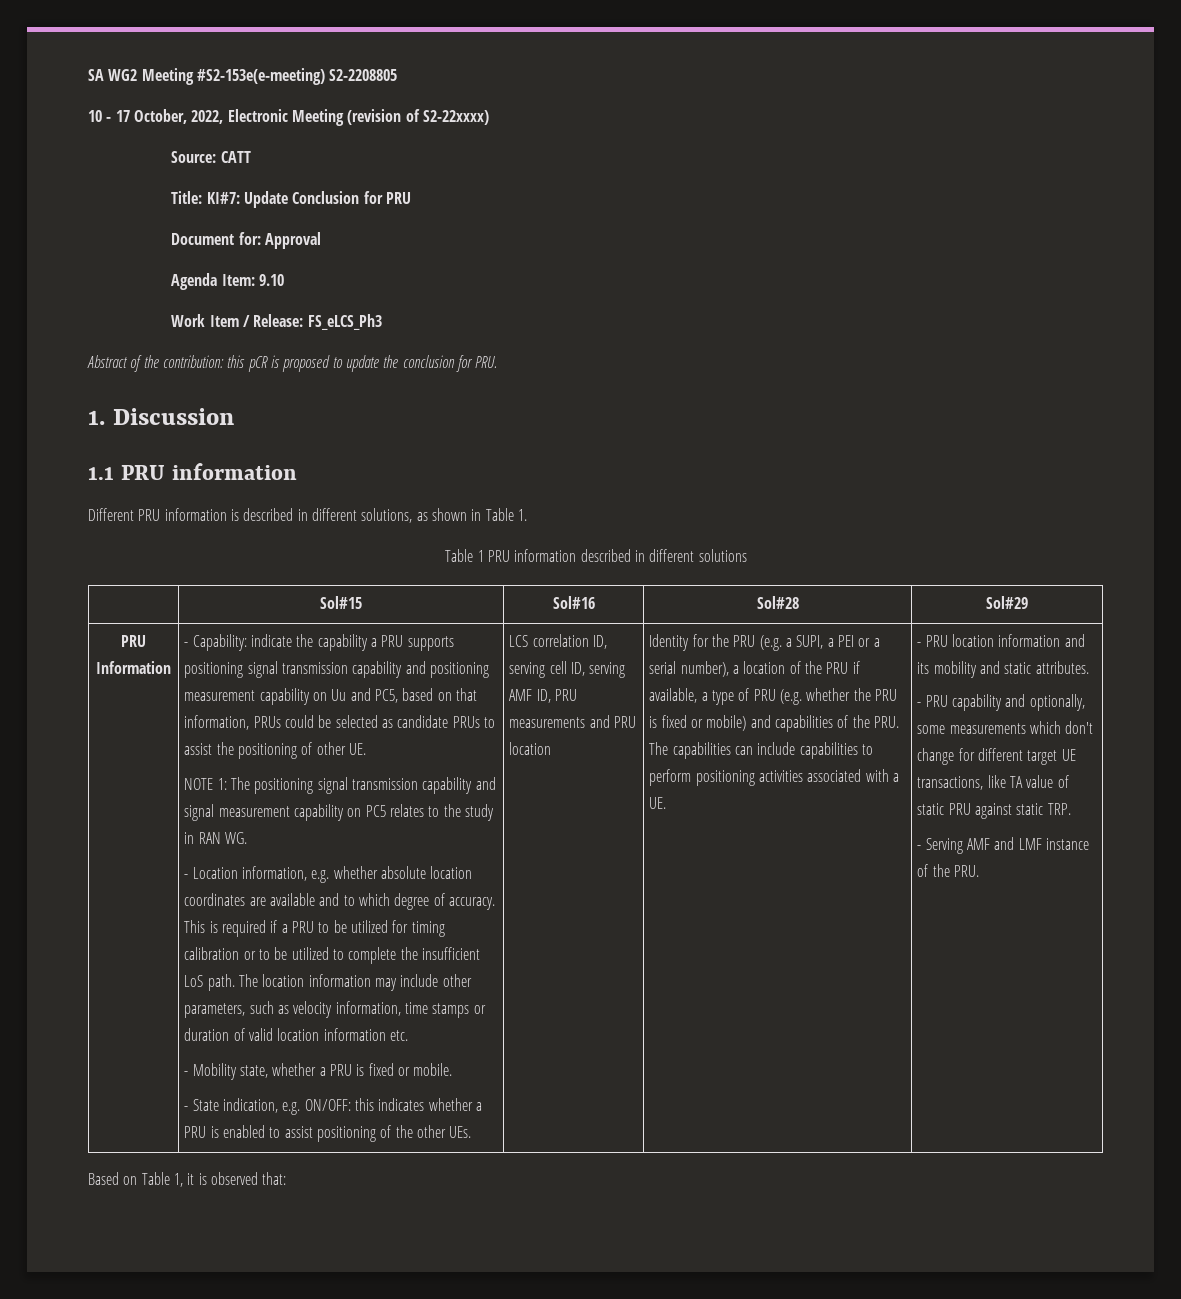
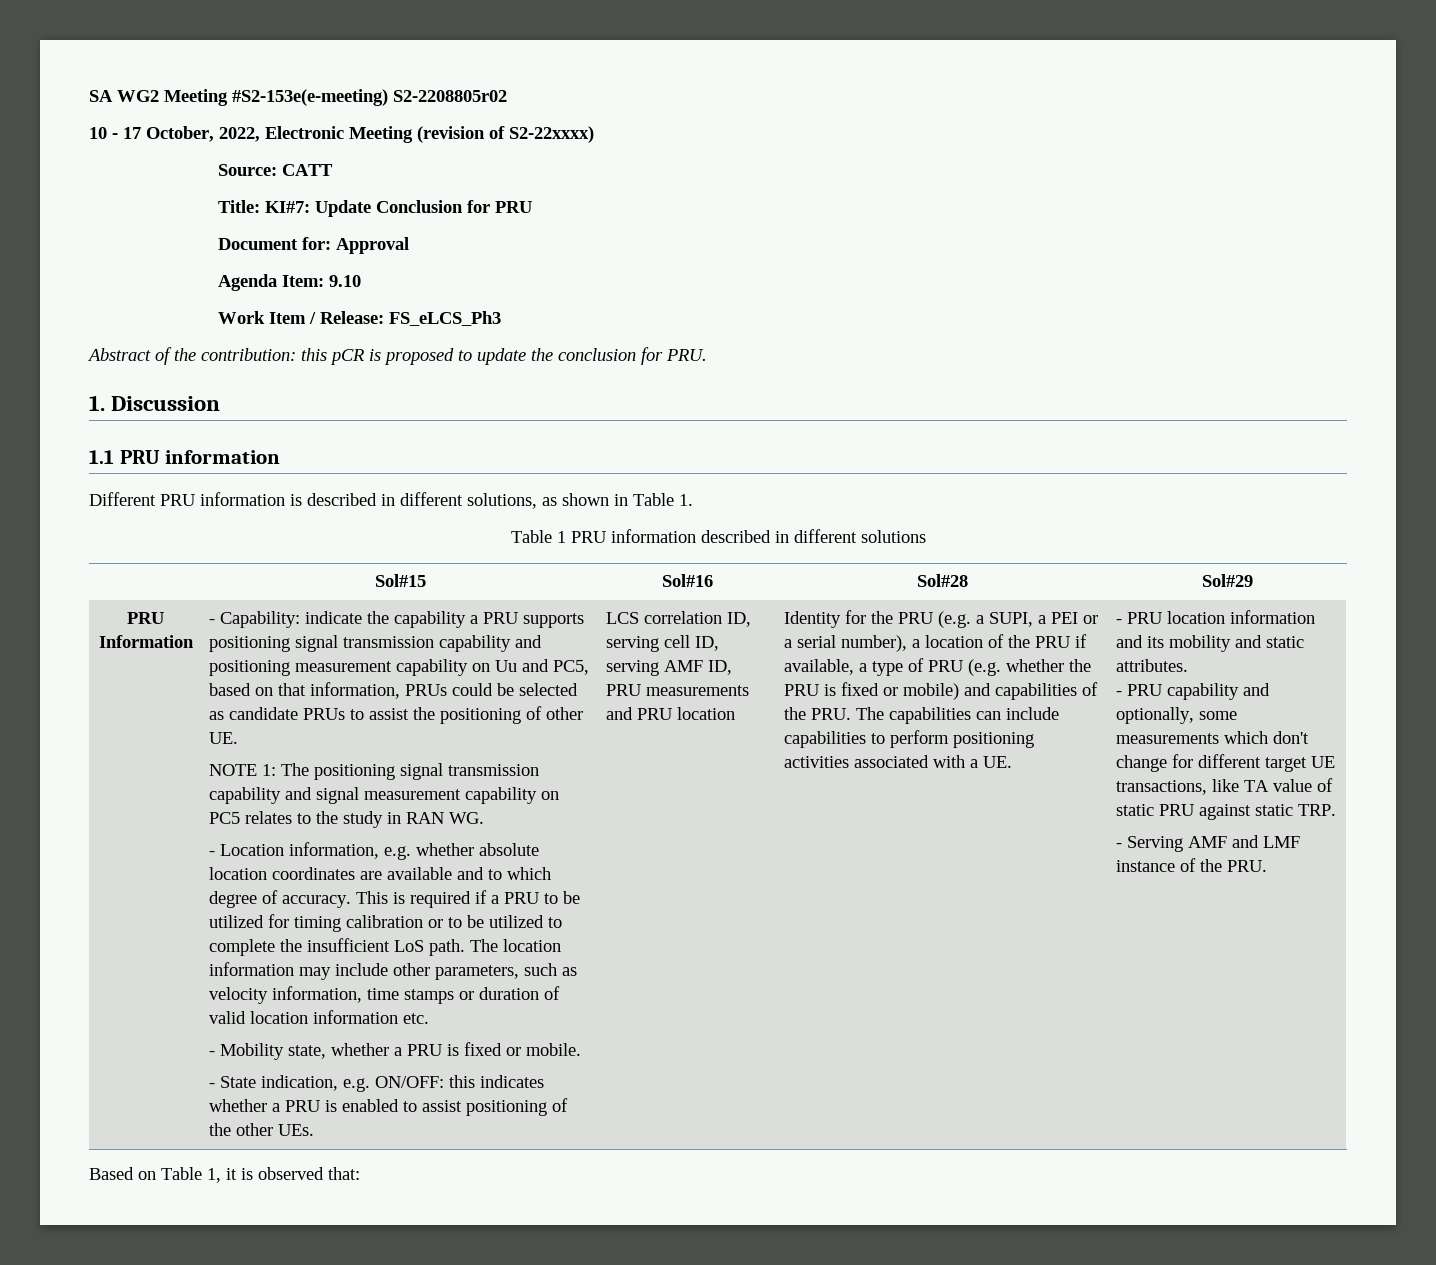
- SA WG2 Meeting #S2-153e(e-meeting) S2-2208805
+ SA WG2 Meeting #S2-153e(e-meeting) S2-2208805r02

